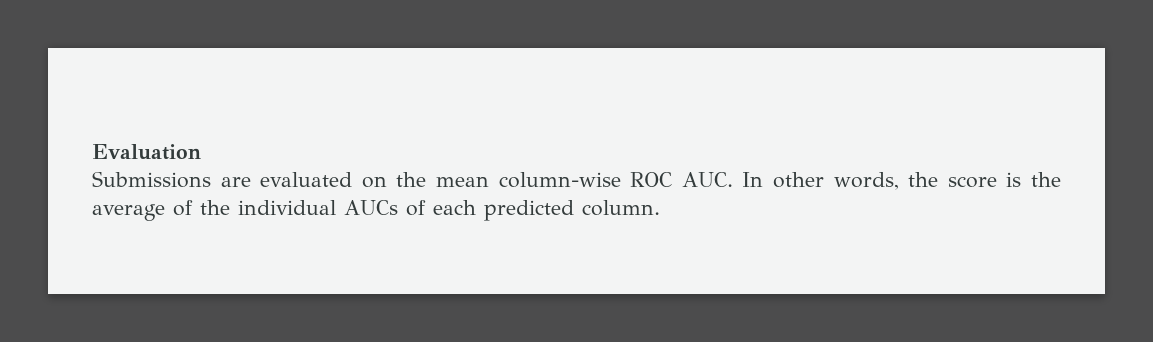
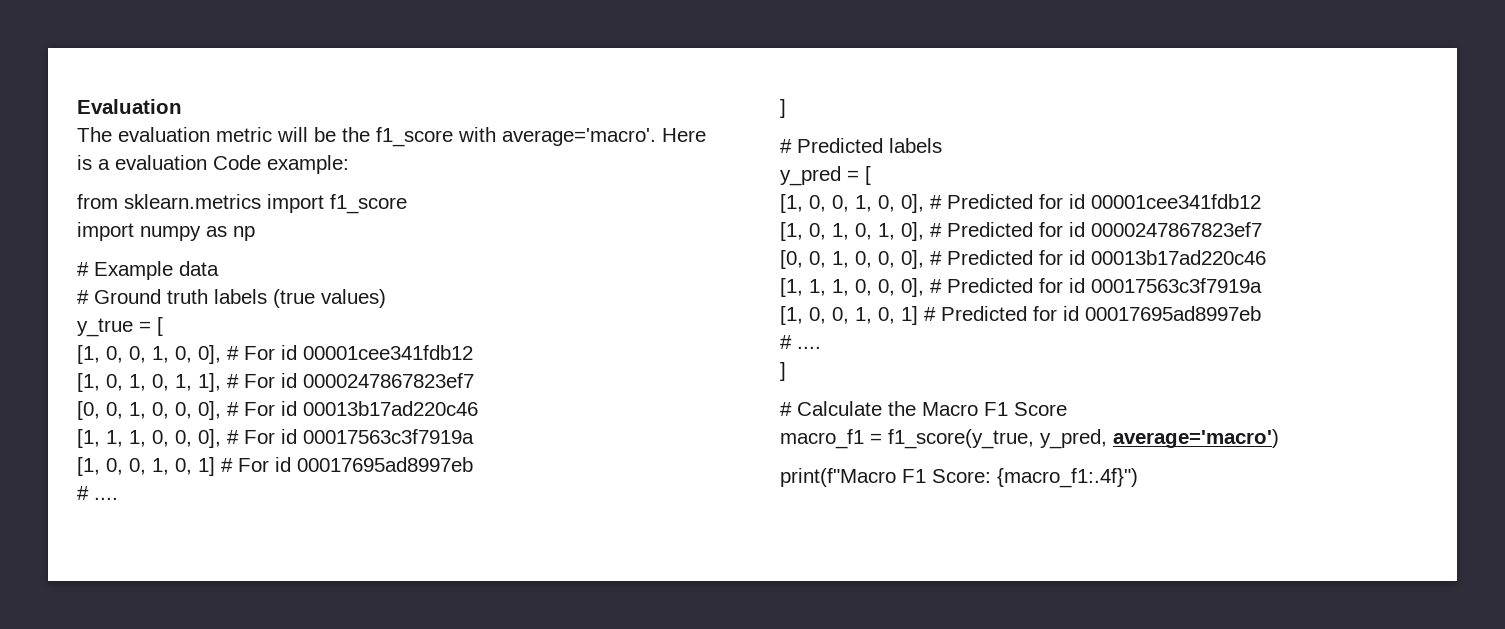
- Submissions are evaluated on the mean column-wise ROC AUC. In other words, the score is the average of the individual AUCs of each predicted column.
+ The evaluation metric will be the f1_score with average='macro'. Here is a evaluation Code example:
+ from sklearn.metrics import f1_score
+ import numpy as np
+ # Example data
+ # Ground truth labels (true values)
+ y_true = [
+ [1, 0, 0, 1, 0, 0], # For id 00001cee341fdb12
+ [1, 0, 1, 0, 1, 1], # For id 0000247867823ef7
+ [0, 0, 1, 0, 0, 0], # For id 00013b17ad220c46
+ [1, 1, 1, 0, 0, 0], # For id 00017563c3f7919a
+ [1, 0, 0, 1, 0, 1] # For id 00017695ad8997eb
+ # ....
+ ]
+ # Predicted labels
+ y_pred = [
+ [1, 0, 0, 1, 0, 0], # Predicted for id 00001cee341fdb12
+ [1, 0, 1, 0, 1, 0], # Predicted for id 0000247867823ef7
+ [0, 0, 1, 0, 0, 0], # Predicted for id 00013b17ad220c46
+ [1, 1, 1, 0, 0, 0], # Predicted for id 00017563c3f7919a
+ [1, 0, 0, 1, 0, 1] # Predicted for id 00017695ad8997eb
+ # ....
+ ]
+ # Calculate the Macro F1 Score
+ macro_f1 = f1_score(y_true, y_pred, average='macro')
+ print(f"Macro F1 Score: {macro_f1:.4f}")

